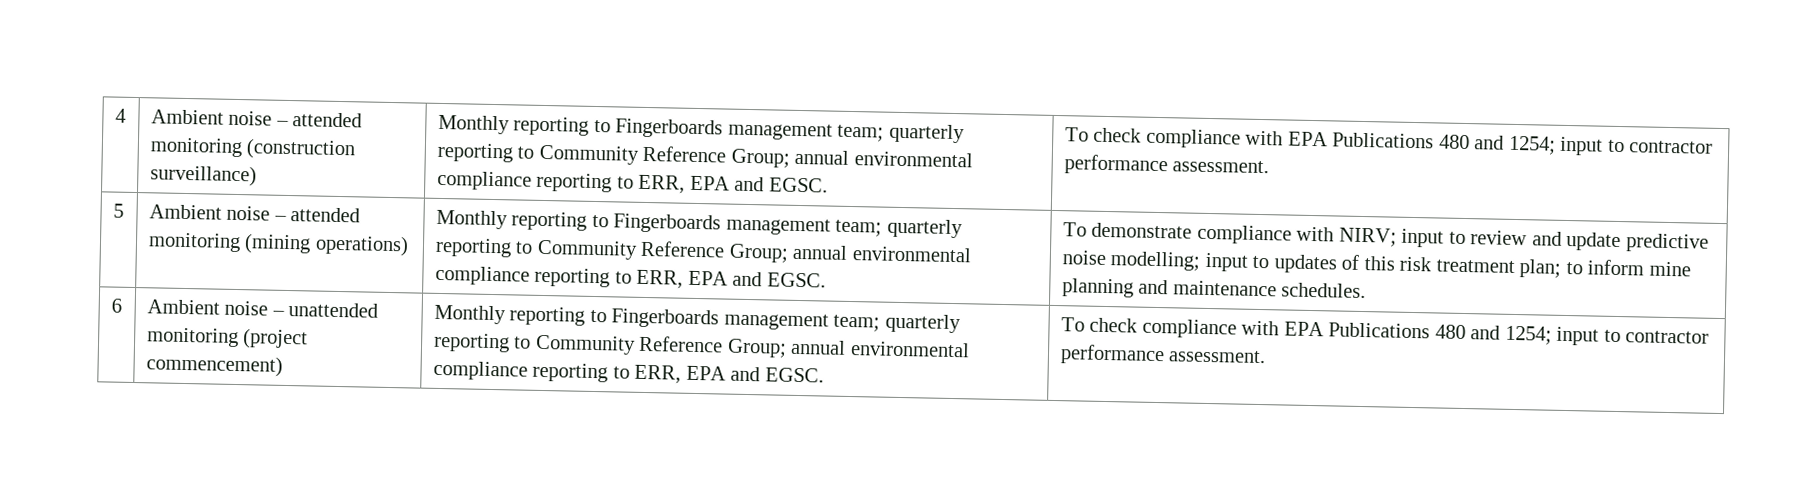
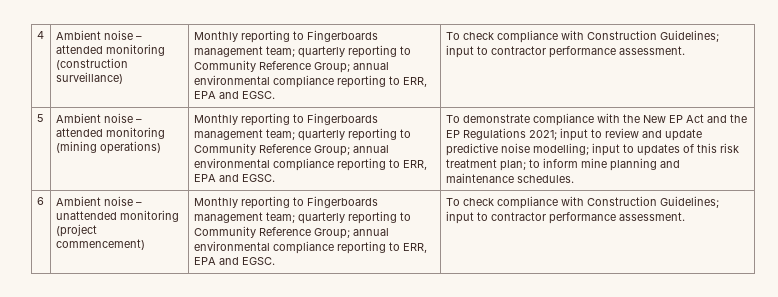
- Ambient noise – attended monitoring (construction surveillance) | Monthly reporting to Fingerboards management team; quarterly reporting to Community Reference Group; annual environmental compliance reporting to ERR, EPA and EGSC. | To check compliance with EPA Publications 480 and 1254; input to contractor performance assessment.
+ Ambient noise – attended monitoring (construction surveillance) | Monthly reporting to Fingerboards management team; quarterly reporting to Community Reference Group; annual environmental compliance reporting to ERR, EPA and EGSC. | To check compliance with Construction Guidelines; input to contractor performance assessment.
- To demonstrate compliance with NIRV; input to review and update predictive noise modelling; input to updates of this risk treatment plan; to inform mine planning and maintenance schedules.
+ To demonstrate compliance with the New EP Act and the EP Regulations 2021; input to review and update predictive noise modelling; input to updates of this risk treatment plan; to inform mine planning and maintenance schedules.
- Ambient noise – unattended monitoring (project commencement) | Monthly reporting to Fingerboards management team; quarterly reporting to Community Reference Group; annual environmental compliance reporting to ERR, EPA and EGSC. | To check compliance with EPA Publications 480 and 1254; input to contractor performance assessment.
+ Ambient noise – unattended monitoring (project commencement) | Monthly reporting to Fingerboards management team; quarterly reporting to Community Reference Group; annual environmental compliance reporting to ERR, EPA and EGSC. | To check compliance with Construction Guidelines; input to contractor performance assessment.

